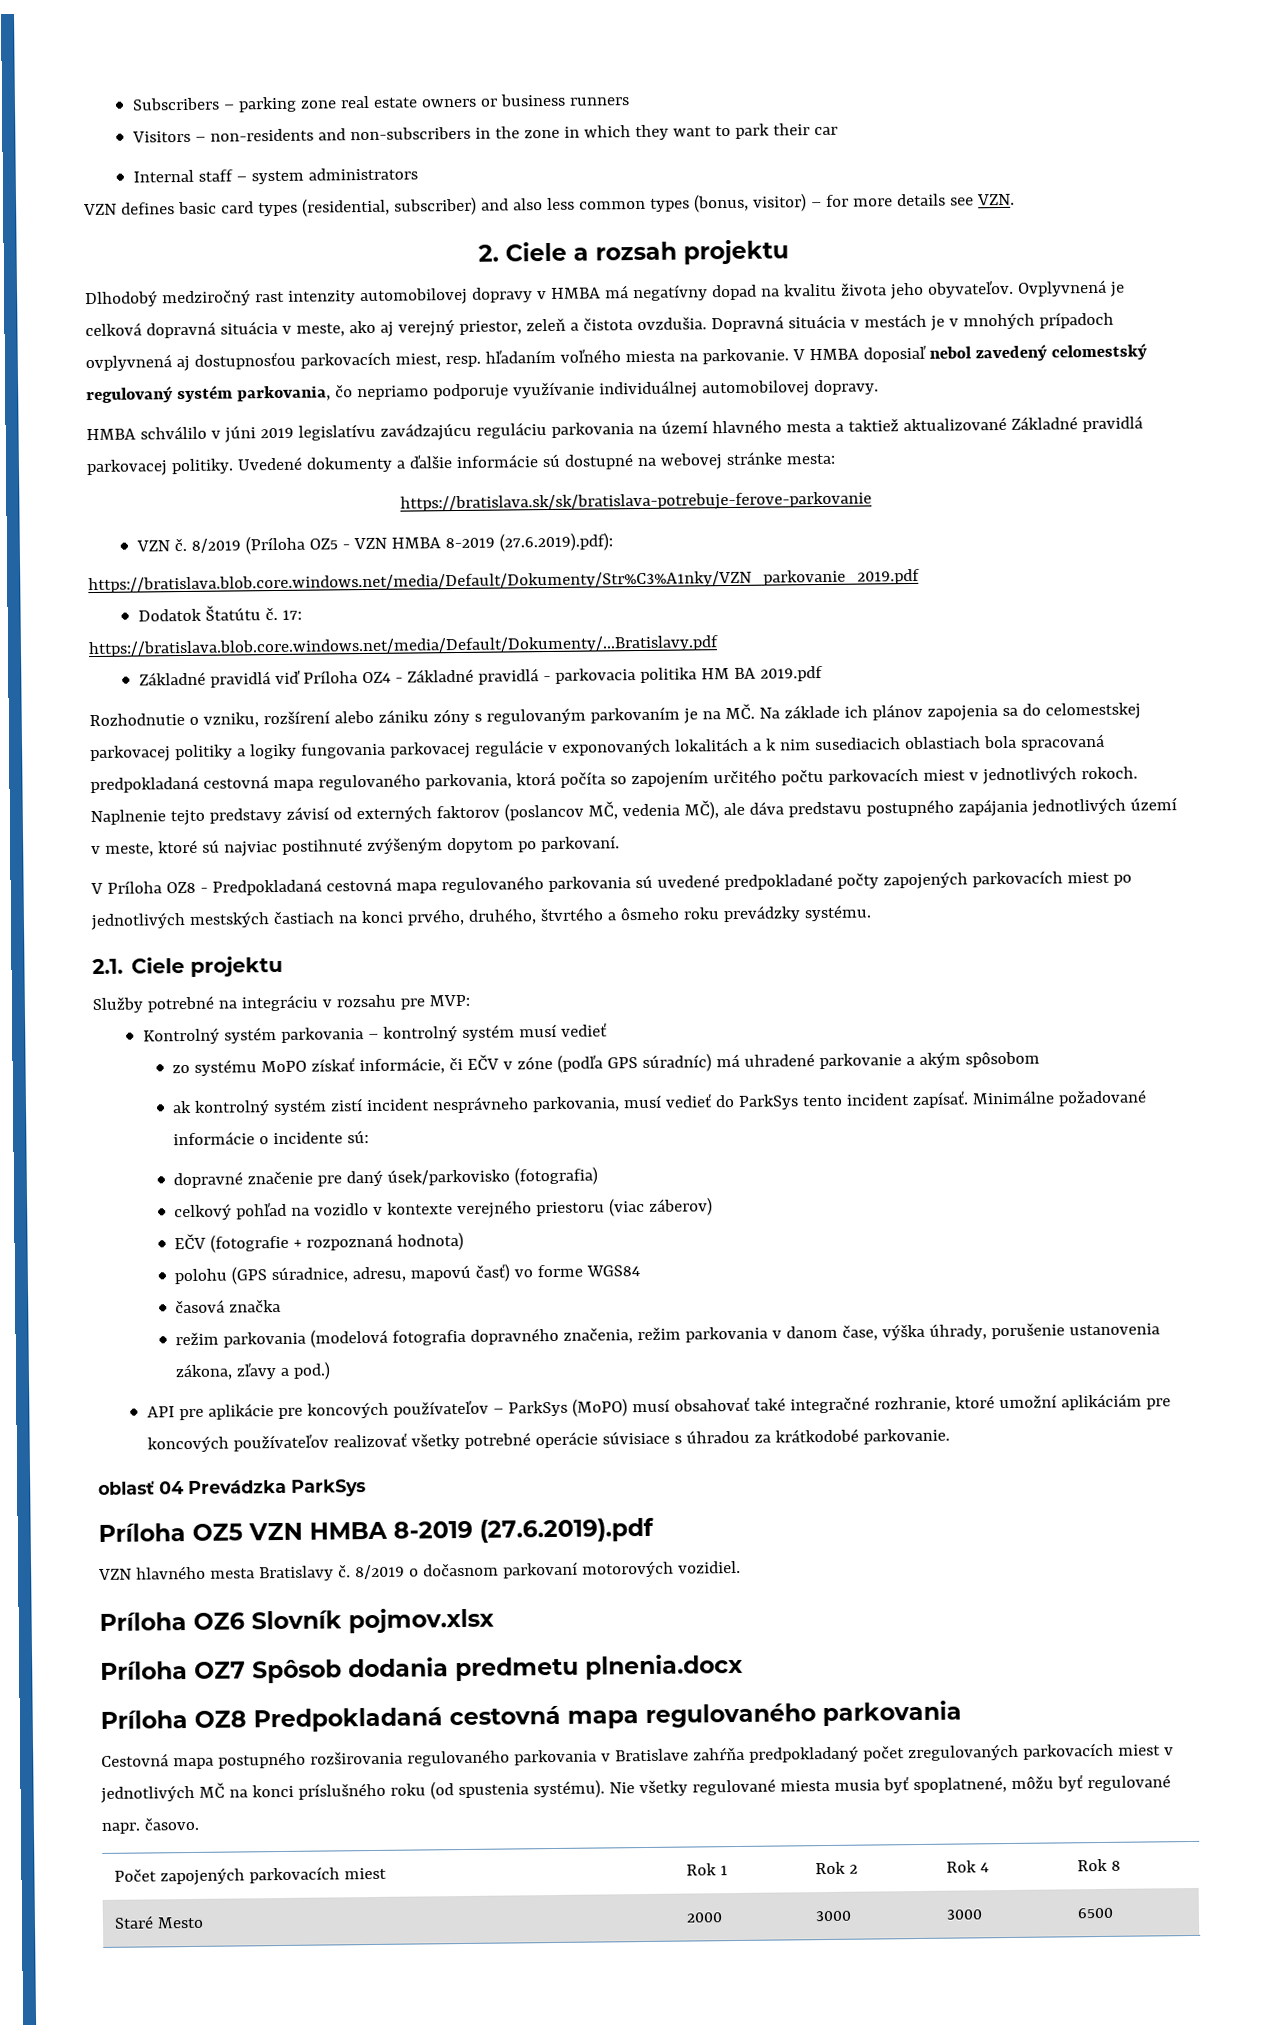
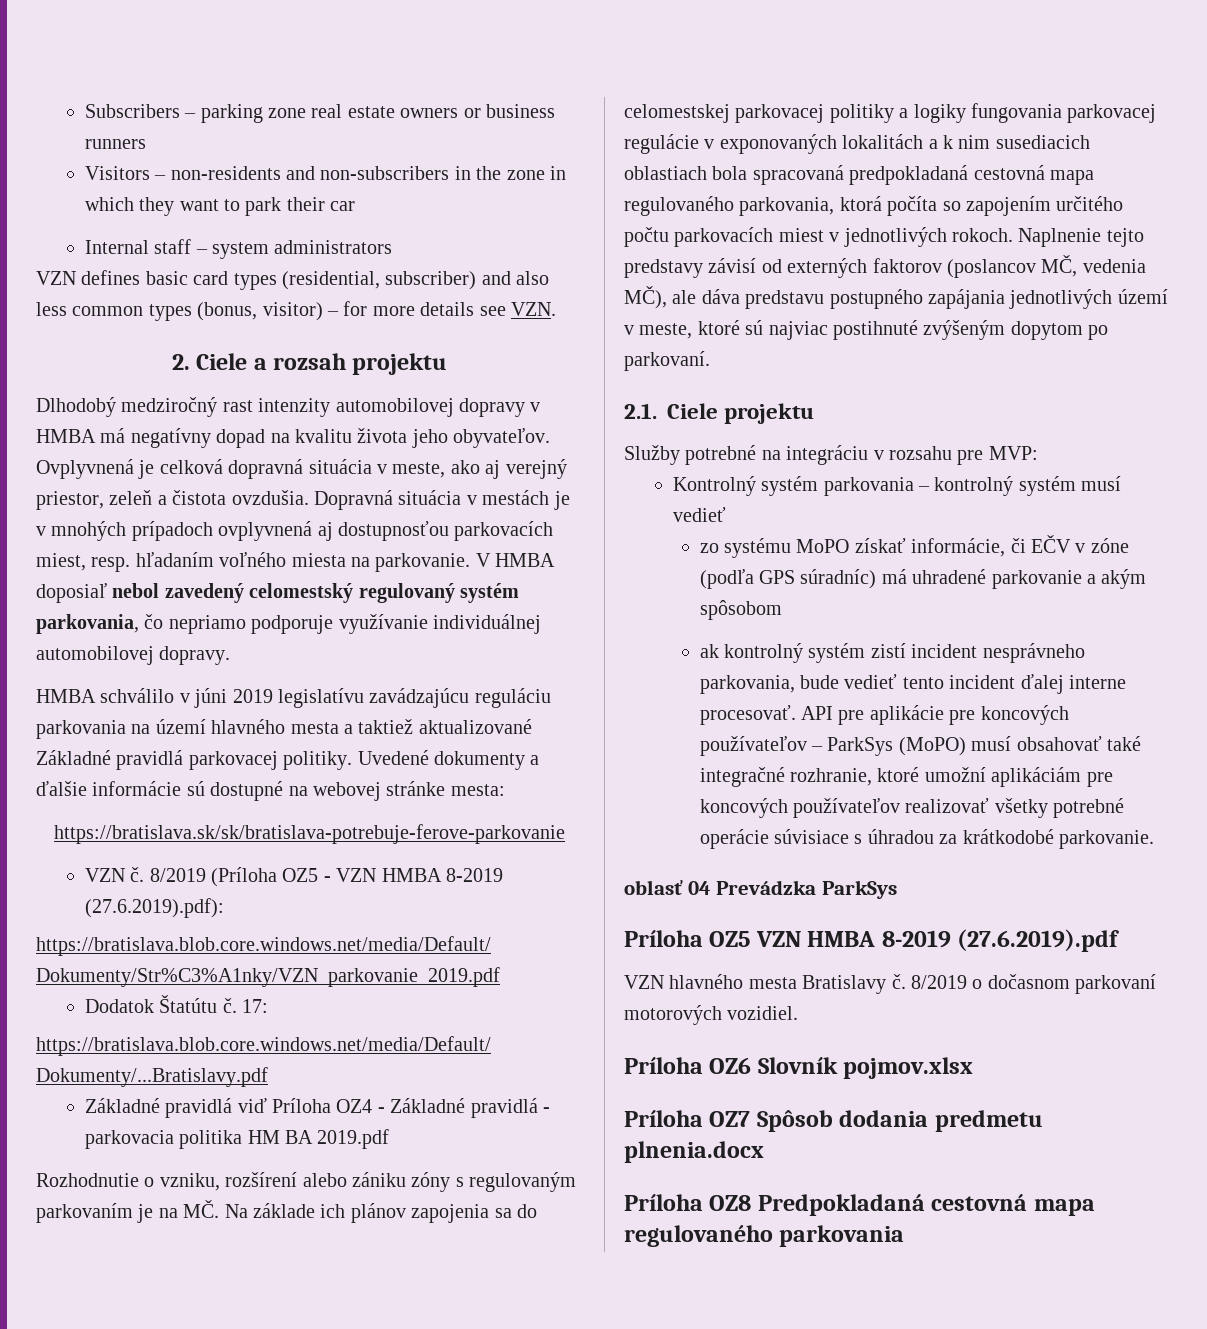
- V Príloha OZ8 - Predpokladaná cestovná mapa regulovaného parkovania sú uvedené predpokladané počty zapojených parkovacích miest po jednotlivých mestských častiach na konci prvého, druhého, štvrtého a ôsmeho roku prevádzky systému.
- ak kontrolný systém zistí incident nesprávneho parkovania, musí vedieť do ParkSys tento incident zapísať. Minimálne požadované informácie o incidente sú:
- dopravné značenie pre daný úsek/parkovisko (fotografia)
- celkový pohľad na vozidlo v kontexte verejného priestoru (viac záberov)
- EČV (fotografie + rozpoznaná hodnota)
- polohu (GPS súradnice, adresu, mapovú časť) vo forme WGS84
- časová značka
- režim parkovania (modelová fotografia dopravného značenia, režim parkovania v danom čase, výška úhrady, porušenie ustanovenia zákona, zľavy a pod.)
- API pre aplikácie pre koncových používateľov – ParkSys (MoPO) musí obsahovať také integračné rozhranie, ktoré umožní aplikáciám pre koncových používateľov realizovať všetky potrebné operácie súvisiace s úhradou za krátkodobé parkovanie.
+ ak kontrolný systém zistí incident nesprávneho parkovania, bude vedieť tento incident ďalej interne procesovať. API pre aplikácie pre koncových používateľov – ParkSys (MoPO) musí obsahovať také integračné rozhranie, ktoré umožní aplikáciám pre koncových používateľov realizovať všetky potrebné operácie súvisiace s úhradou za krátkodobé parkovanie.
- Cestovná mapa postupného rozširovania regulovaného parkovania v Bratislave zahŕňa predpokladaný počet zregulovaných parkovacích miest v jednotlivých MČ na konci príslušného roku (od spustenia systému). Nie všetky regulované miesta musia byť spoplatnené, môžu byť regulované napr. časovo.
- Počet zapojených parkovacích miest | Rok 1 | Rok 2 | Rok 4 | Rok 8
- Staré Mesto | 2000 | 3000 | 3000 | 6500

